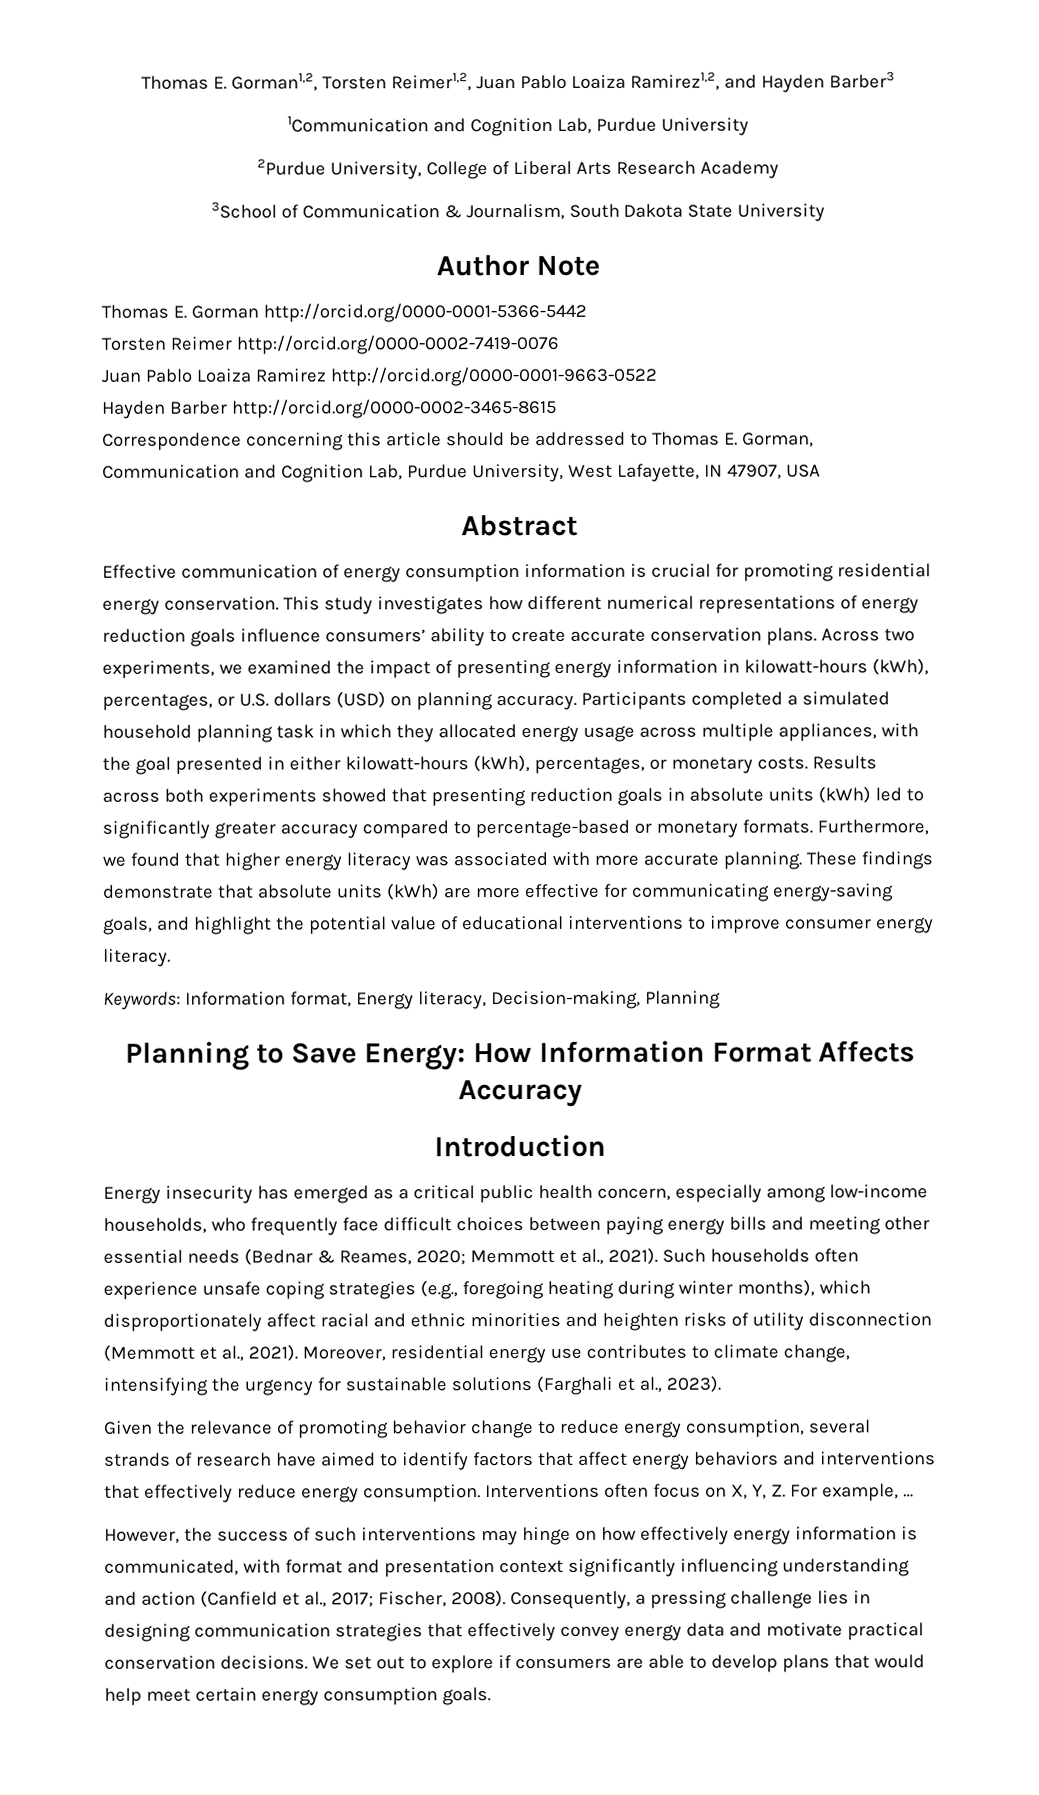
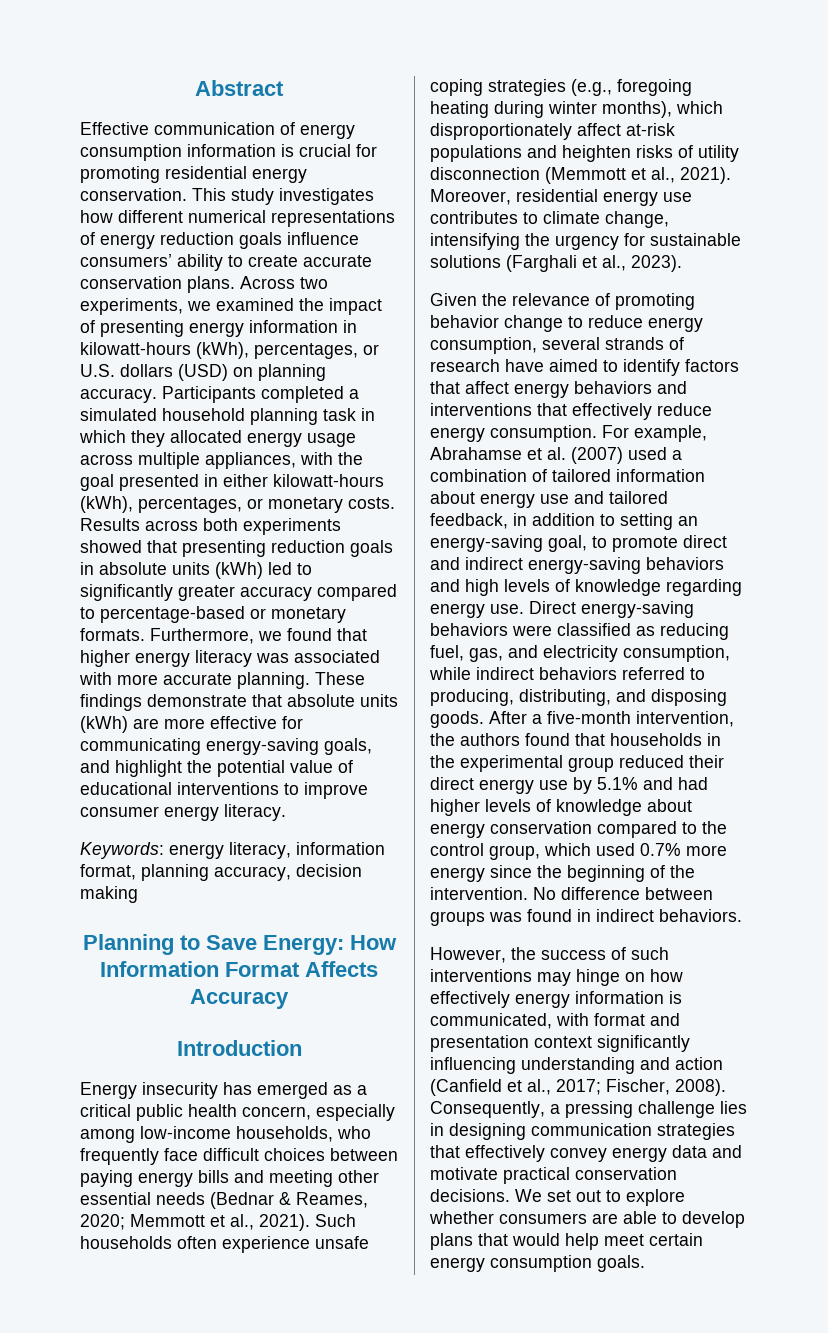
- Thomas E. Gorman1,2, Torsten Reimer1,2, Juan Pablo Loaiza Ramirez1,2, and Hayden Barber3
- 1Communication and Cognition Lab, Purdue University
- 2Purdue University, College of Liberal Arts Research Academy
- 3School of Communication & Journalism, South Dakota State University
- Author Note
- Thomas E. Gorman http://orcid.org/0000-0001-5366-5442
- Torsten Reimer http://orcid.org/0000-0002-7419-0076
- Juan Pablo Loaiza Ramirez http://orcid.org/0000-0001-9663-0522
- Hayden Barber http://orcid.org/0000-0002-3465-8615
- Correspondence concerning this article should be addressed to Thomas E. Gorman, Communication and Cognition Lab, Purdue University, West Lafayette, IN 47907, USA
- Keywords: Information format, Energy literacy, Decision-making, Planning
+ Keywords: energy literacy, information format, planning accuracy, decision making
- Such households often experience unsafe coping strategies (e.g., foregoing heating during winter months), which disproportionately affect racial and ethnic minorities and heighten risks of utility disconnection (Memmott et al., 2021).
+ Such households often experience unsafe coping strategies (e.g., foregoing heating during winter months), which disproportionately affect at-risk populations and heighten risks of utility disconnection (Memmott et al., 2021).
- Interventions often focus on X, Y, Z. For example, …
+ For example, Abrahamse et al. (2007) used a combination of tailored information about energy use and tailored feedback, in addition to setting an energy-saving goal, to promote direct and indirect energy-saving behaviors and high levels of knowledge regarding energy use. Direct energy-saving behaviors were classified as reducing fuel, gas, and electricity consumption, while indirect behaviors referred to producing, distributing, and disposing goods. After a five-month intervention, the authors found that households in the experimental group reduced their direct energy use by 5.1% and had higher levels of knowledge about energy conservation compared to the control group, which used 0.7% more energy since the beginning of the intervention. No difference between groups was found in indirect behaviors.
- We set out to explore if consumers are able to develop plans that would help meet certain energy consumption goals.
+ We set out to explore whether consumers are able to develop plans that would help meet certain energy consumption goals.

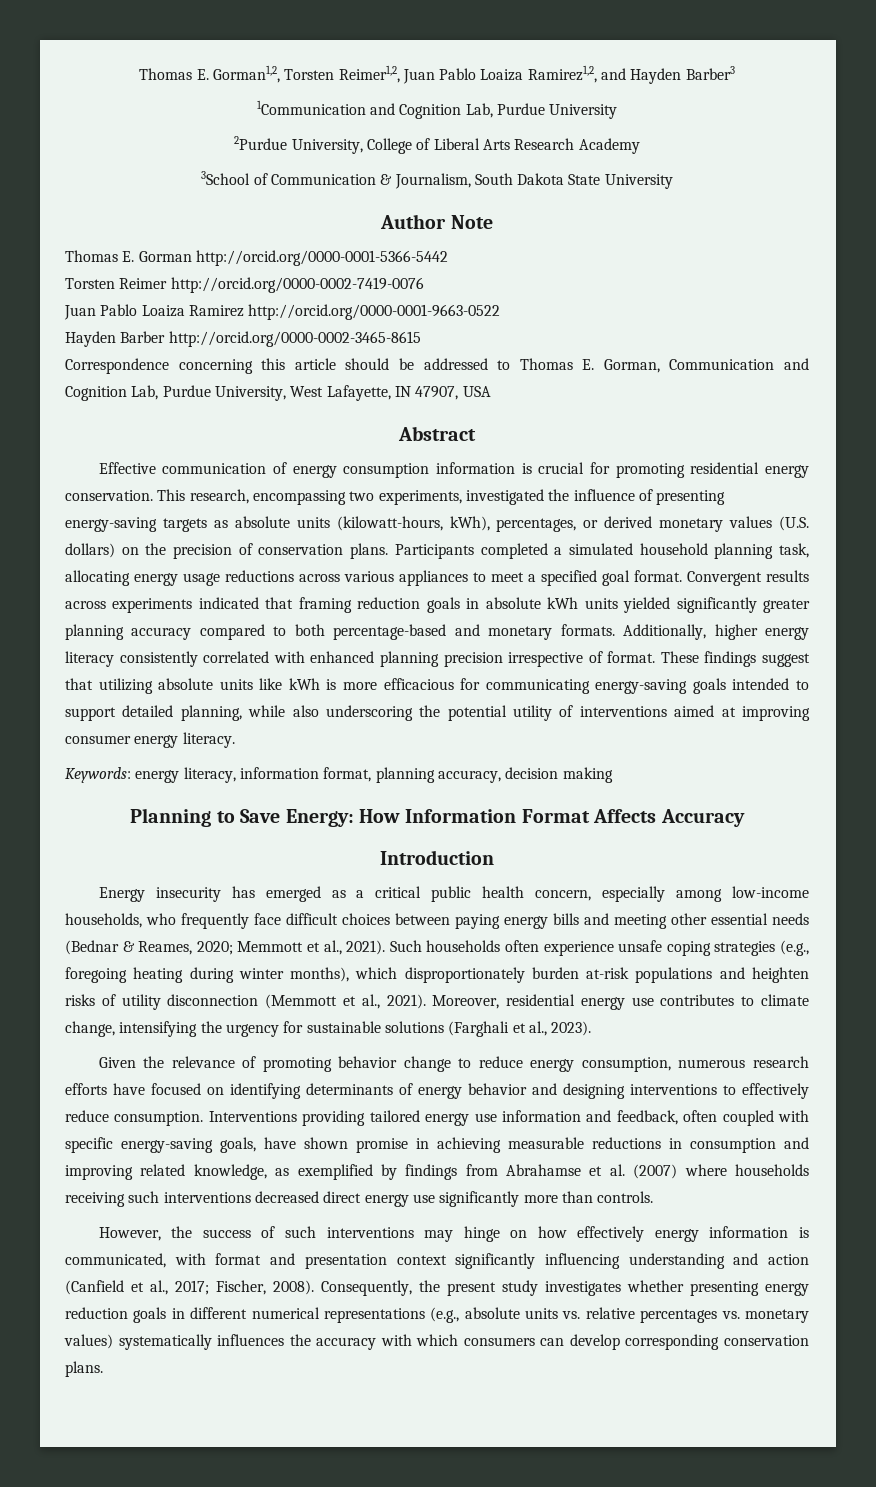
+ Thomas E. Gorman1,2, Torsten Reimer1,2, Juan Pablo Loaiza Ramirez1,2, and Hayden Barber3
+ 1Communication and Cognition Lab, Purdue University
+ 2Purdue University, College of Liberal Arts Research Academy
+ 3School of Communication & Journalism, South Dakota State University
+ Author Note
+ Thomas E. Gorman http://orcid.org/0000-0001-5366-5442
+ Torsten Reimer http://orcid.org/0000-0002-7419-0076
+ Juan Pablo Loaiza Ramirez http://orcid.org/0000-0001-9663-0522
+ Hayden Barber http://orcid.org/0000-0002-3465-8615
+ Correspondence concerning this article should be addressed to Thomas E. Gorman, Communication and Cognition Lab, Purdue University, West Lafayette, IN 47907, USA
- This study investigates how different numerical representations of energy reduction goals influence consumers’ ability to create accurate conservation plans. Across two experiments, we examined the impact of presenting energy information in kilowatt-hours (kWh), percentages, or U.S. dollars (USD) on planning accuracy.
+ This research, encompassing two experiments, investigated the influence of presenting energy-saving targets as absolute units (kilowatt-hours, kWh), percentages, or derived monetary values (U.S. dollars) on the precision of conservation plans.
- Participants completed a simulated household planning task in which they allocated energy usage across multiple appliances, with the goal presented in either kilowatt-hours (kWh), percentages, or monetary costs. Results across both experiments showed that presenting reduction goals in absolute units (kWh) led to significantly greater accuracy compared to percentage-based or monetary formats. Furthermore, we found that higher energy literacy was associated with more accurate planning. These findings demonstrate that absolute units (kWh) are more effective for communicating energy-saving goals, and highlight the potential value of educational interventions to improve consumer energy literacy.
+ Participants completed a simulated household planning task, allocating energy usage reductions across various appliances to meet a specified goal format. Convergent results across experiments indicated that framing reduction goals in absolute kWh units yielded significantly greater planning accuracy compared to both percentage-based and monetary formats. Additionally, higher energy literacy consistently correlated with enhanced planning precision irrespective of format. These findings suggest that utilizing absolute units like kWh is more efficacious for communicating energy-saving goals intended to support detailed planning, while also underscoring the potential utility of interventions aimed at improving consumer energy literacy.
- Such households often experience unsafe coping strategies (e.g., foregoing heating during winter months), which disproportionately affect at-risk populations and heighten risks of utility disconnection (Memmott et al., 2021).
+ Such households often experience unsafe coping strategies (e.g., foregoing heating during winter months), which disproportionately burden at-risk populations and heighten risks of utility disconnection (Memmott et al., 2021).
- Given the relevance of promoting behavior change to reduce energy consumption, several strands of research have aimed to identify factors that affect energy behaviors and interventions that effectively reduce energy consumption. For example, Abrahamse et al. (2007) used a combination of tailored information about energy use and tailored feedback, in addition to setting an energy-saving goal, to promote direct and indirect energy-saving behaviors and high levels of knowledge regarding energy use. Direct energy-saving behaviors were classified as reducing fuel, gas, and electricity consumption, while indirect behaviors referred to producing, distributing, and disposing goods. After a five-month intervention, the authors found that households in the experimental group reduced their direct energy use by 5.1% and had higher levels of knowledge about energy conservation compared to the control group, which used 0.7% more energy since the beginning of the intervention. No difference between groups was found in indirect behaviors.
+ Given the relevance of promoting behavior change to reduce energy consumption, numerous research efforts have focused on identifying determinants of energy behavior and designing interventions to effectively reduce consumption. Interventions providing tailored energy use information and feedback, often coupled with specific energy-saving goals, have shown promise in achieving measurable reductions in consumption and improving related knowledge, as exemplified by findings from Abrahamse et al. (2007) where households receiving such interventions decreased direct energy use significantly more than controls.
- Consequently, a pressing challenge lies in designing communication strategies that effectively convey energy data and motivate practical conservation decisions. We set out to explore whether consumers are able to develop plans that would help meet certain energy consumption goals.
+ Consequently, the present study investigates whether presenting energy reduction goals in different numerical representations (e.g., absolute units vs. relative percentages vs. monetary values) systematically influences the accuracy with which consumers can develop corresponding conservation plans.

